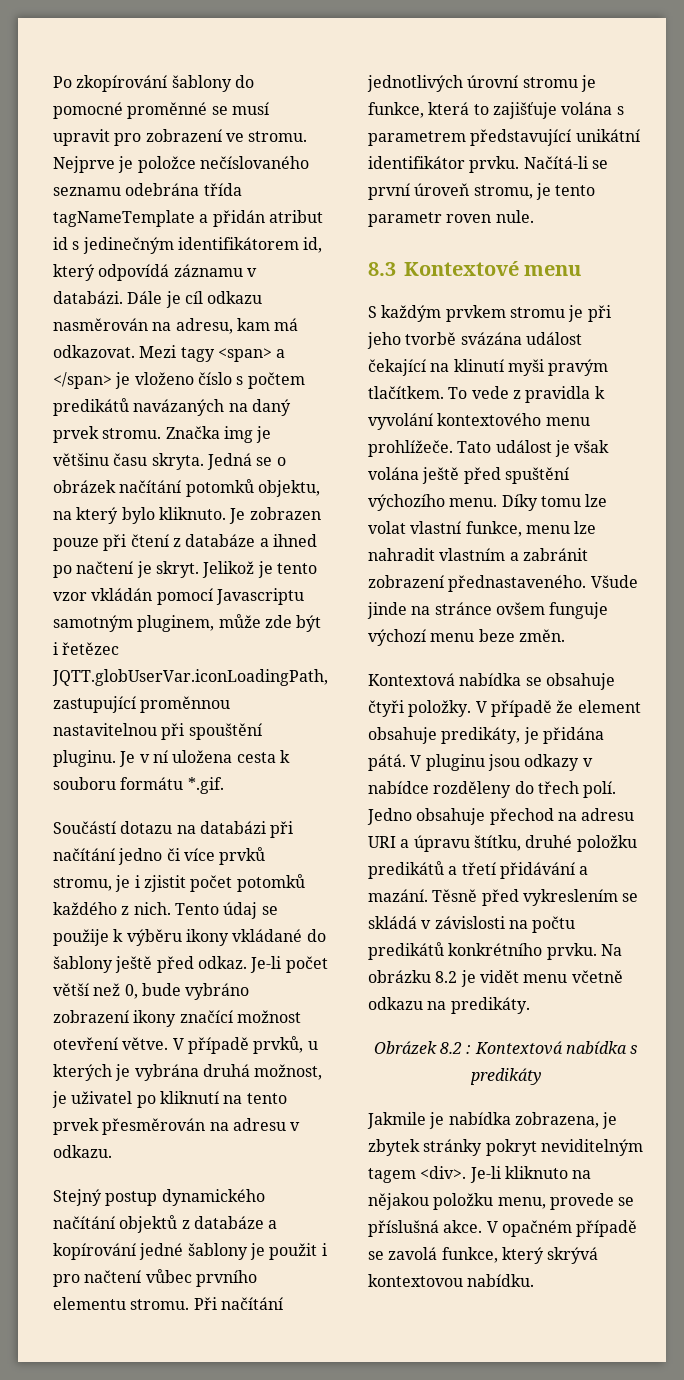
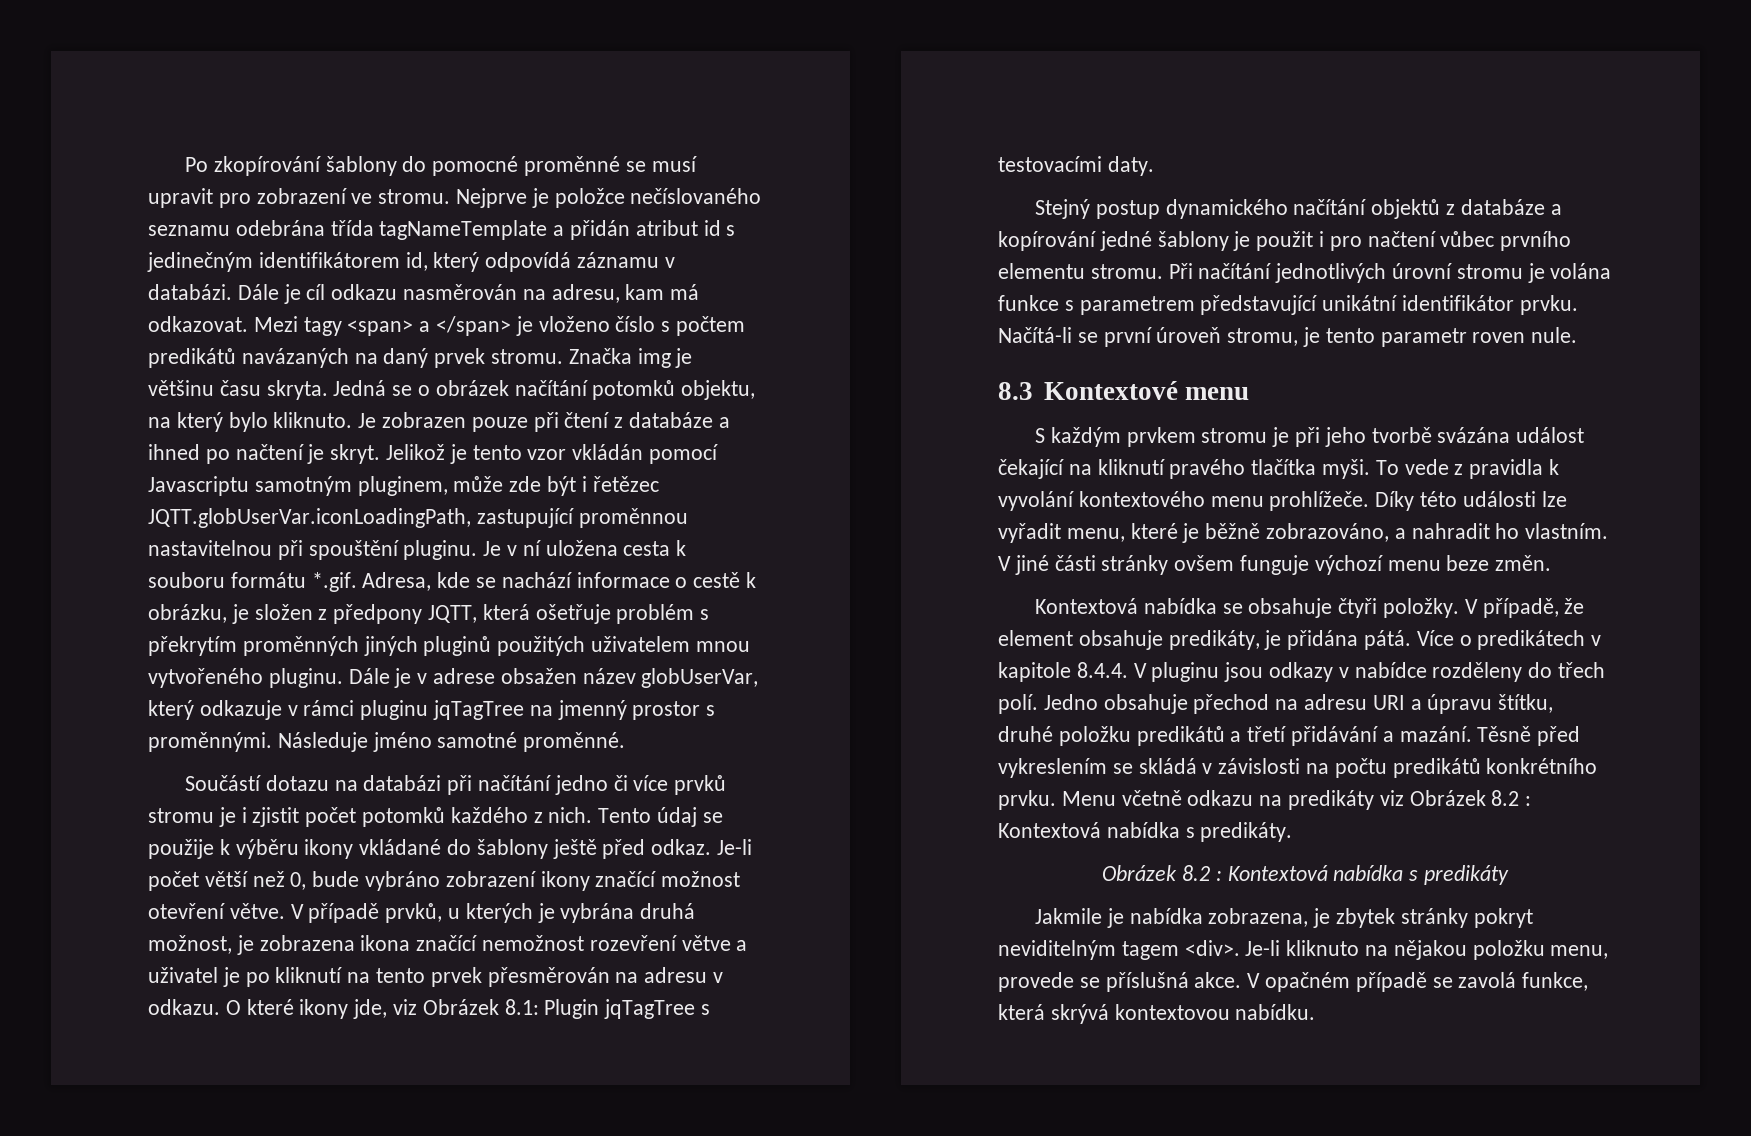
- Je v ní uložena cesta k souboru formátu *.gif.
+ Je v ní uložena cesta k souboru formátu *.gif. Adresa, kde se nachází informace o cestě k obrázku, je složen z předpony JQTT, která ošetřuje problém s překrytím proměnných jiných pluginů použitých uživatelem mnou vytvořeného pluginu. Dále je v adrese obsažen název globUserVar, který odkazuje v rámci pluginu jqTagTree na jmenný prostor s proměnnými. Následuje jméno samotné proměnné.
- Součástí dotazu na databázi při načítání jedno či více prvků stromu, je i zjistit počet potomků každého z nich.
+ Součástí dotazu na databázi při načítání jedno či více prvků stromu je i zjistit počet potomků každého z nich.
- V případě prvků, u kterých je vybrána druhá možnost, je uživatel po kliknutí na tento prvek přesměrován na adresu v odkazu.
+ V případě prvků, u kterých je vybrána druhá možnost, je zobrazena ikona značící nemožnost rozevření větve a uživatel je po kliknutí na tento prvek přesměrován na adresu v odkazu. O které ikony jde, viz Obrázek 8.1: Plugin jqTagTree s testovacími daty.
- Při načítání jednotlivých úrovní stromu je funkce, která to zajišťuje volána s parametrem představující unikátní identifikátor prvku.
+ Při načítání jednotlivých úrovní stromu je volána funkce s parametrem představující unikátní identifikátor prvku.
- S každým prvkem stromu je při jeho tvorbě svázána událost čekající na klinutí myši pravým tlačítkem.
+ S každým prvkem stromu je při jeho tvorbě svázána událost čekající na kliknutí pravého tlačítka myši.
- Tato událost je však volána ještě před spuštění výchozího menu. Díky tomu lze volat vlastní funkce, menu lze nahradit vlastním a zabránit zobrazení přednastaveného. Všude jinde na stránce ovšem funguje výchozí menu beze změn.
+ Díky této události lze vyřadit menu, které je běžně zobrazováno, a nahradit ho vlastním. V jiné části stránky ovšem funguje výchozí menu beze změn.
- V případě že element obsahuje predikáty, je přidána pátá.
+ V případě, že element obsahuje predikáty, je přidána pátá.
- V pluginu jsou odkazy v nabídce rozděleny do třech polí.
+ Více o predikátech v kapitole 8.4.4. V pluginu jsou odkazy v nabídce rozděleny do třech polí.
- Na obrázku 8.2 je vidět menu včetně odkazu na predikáty.
+ Menu včetně odkazu na predikáty viz Obrázek 8.2 : Kontextová nabídka s predikáty.
- V opačném případě se zavolá funkce, který skrývá kontextovou nabídku.
+ V opačném případě se zavolá funkce, která skrývá kontextovou nabídku.

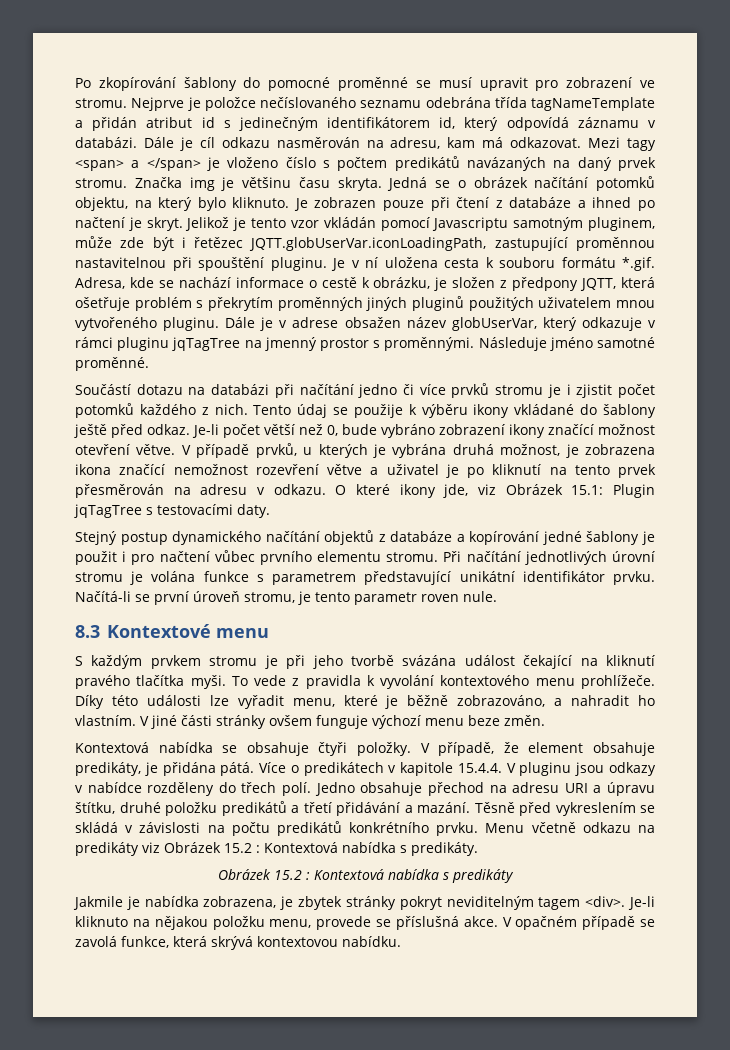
- O které ikony jde, viz Obrázek 8.1: Plugin jqTagTree s testovacími daty.
+ O které ikony jde, viz Obrázek 15.1: Plugin jqTagTree s testovacími daty.
- Více o predikátech v kapitole 8.4.4. V pluginu jsou odkazy v nabídce rozděleny do třech polí.
+ Více o predikátech v kapitole 15.4.4. V pluginu jsou odkazy v nabídce rozděleny do třech polí.
- Menu včetně odkazu na predikáty viz Obrázek 8.2 : Kontextová nabídka s predikáty.
+ Menu včetně odkazu na predikáty viz Obrázek 15.2 : Kontextová nabídka s predikáty.
- Obrázek 8.2 : Kontextová nabídka s predikáty
+ Obrázek 15.2 : Kontextová nabídka s predikáty

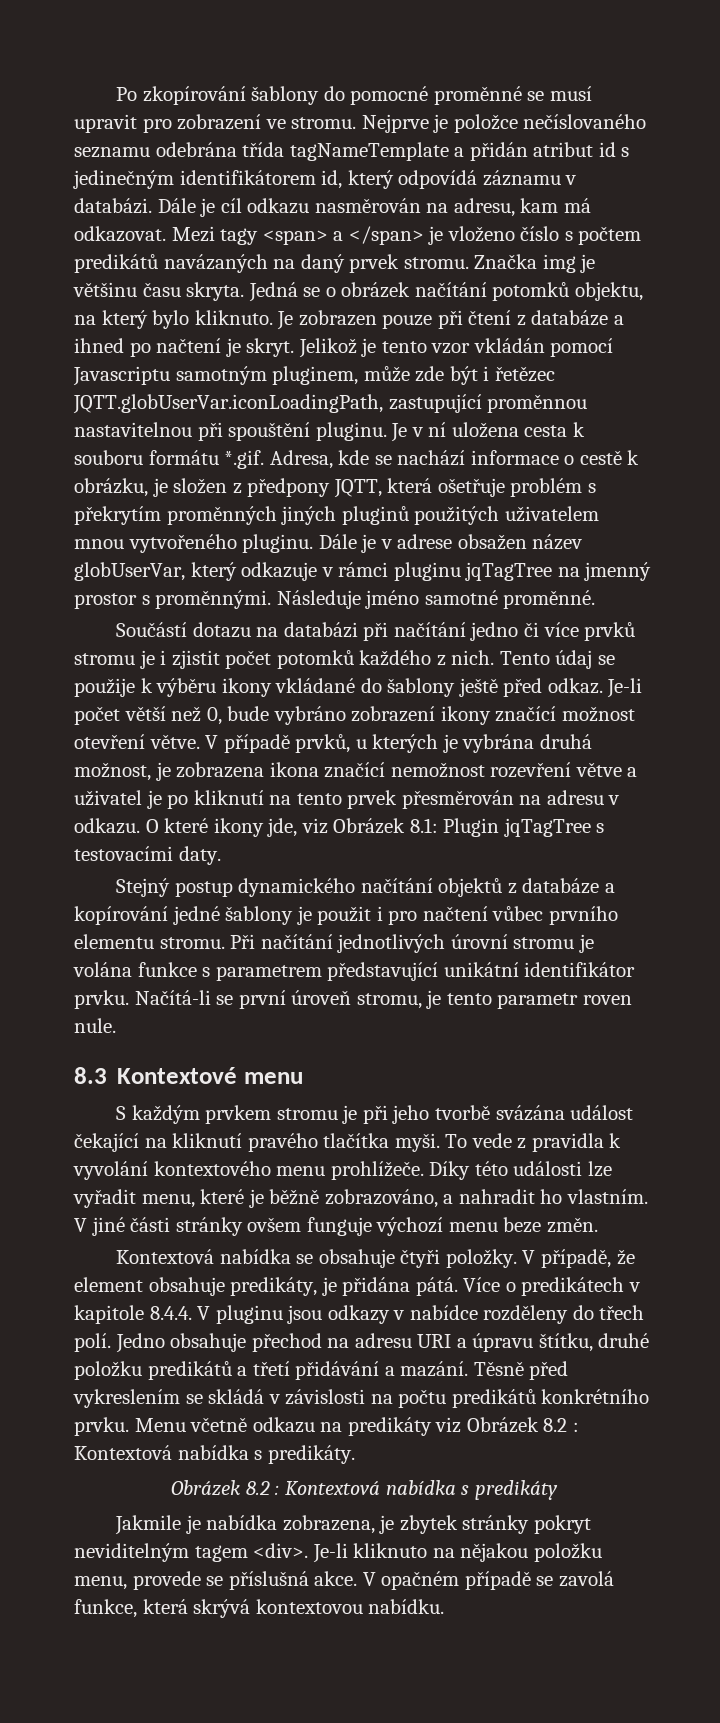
- O které ikony jde, viz Obrázek 15.1: Plugin jqTagTree s testovacími daty.
+ O které ikony jde, viz Obrázek 8.1: Plugin jqTagTree s testovacími daty.
- Více o predikátech v kapitole 15.4.4. V pluginu jsou odkazy v nabídce rozděleny do třech polí.
+ Více o predikátech v kapitole 8.4.4. V pluginu jsou odkazy v nabídce rozděleny do třech polí.
- Menu včetně odkazu na predikáty viz Obrázek 15.2 : Kontextová nabídka s predikáty.
+ Menu včetně odkazu na predikáty viz Obrázek 8.2 : Kontextová nabídka s predikáty.
- Obrázek 15.2 : Kontextová nabídka s predikáty
+ Obrázek 8.2 : Kontextová nabídka s predikáty

